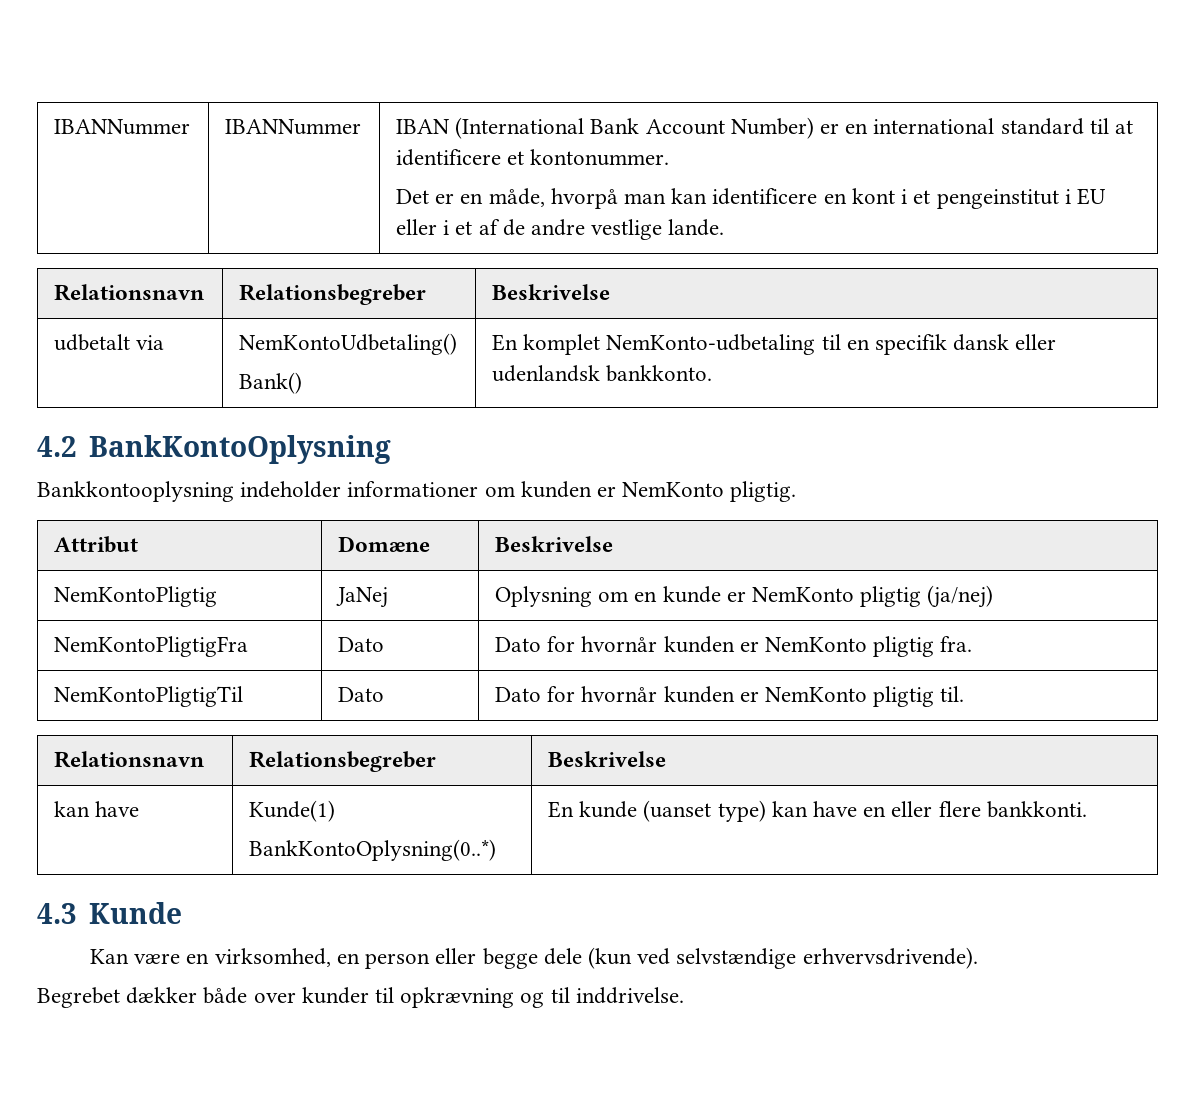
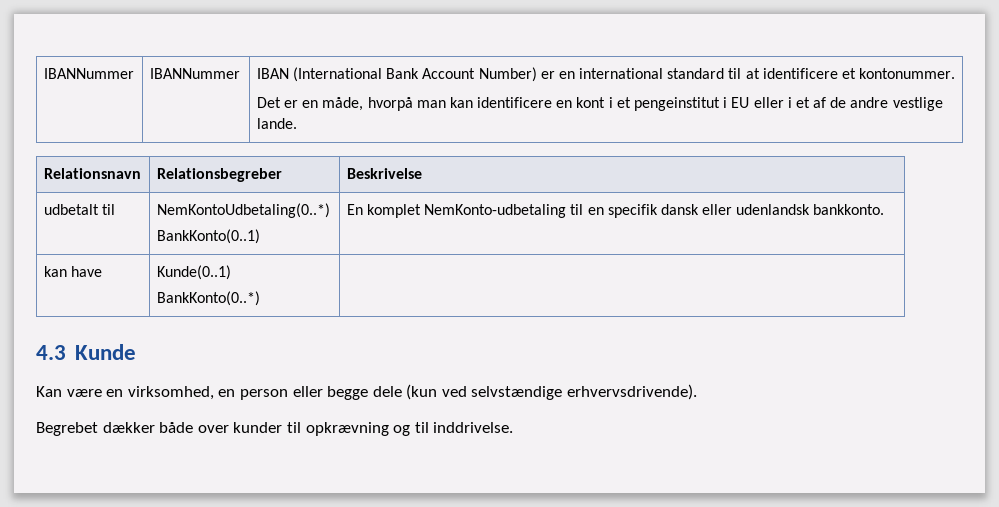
- udbetalt via | NemKontoUdbetaling()
- Bank() | En komplet NemKonto-udbetaling til en specifik dansk eller udenlandsk bankkonto.
+ udbetalt til | NemKontoUdbetaling(0..*)
+ BankKonto(0..1) | En komplet NemKonto-udbetaling til en specifik dansk eller udenlandsk bankkonto.
- 4.2 BankKontoOplysning
- Bankkontooplysning indeholder informationer om kunden er NemKonto pligtig.
- Attribut | Domæne | Beskrivelse
- NemKontoPligtig | JaNej | Oplysning om en kunde er NemKonto pligtig (ja/nej)
- NemKontoPligtigFra | Dato | Dato for hvornår kunden er NemKonto pligtig fra.
- NemKontoPligtigTil | Dato | Dato for hvornår kunden er NemKonto pligtig til.
- Relationsnavn | Relationsbegreber | Beskrivelse
- kan have | Kunde(1)
- BankKontoOplysning(0..*) | En kunde (uanset type) kan have en eller flere bankkonti.
+ kan have | Kunde(0..1)
+ BankKonto(0..*) |

